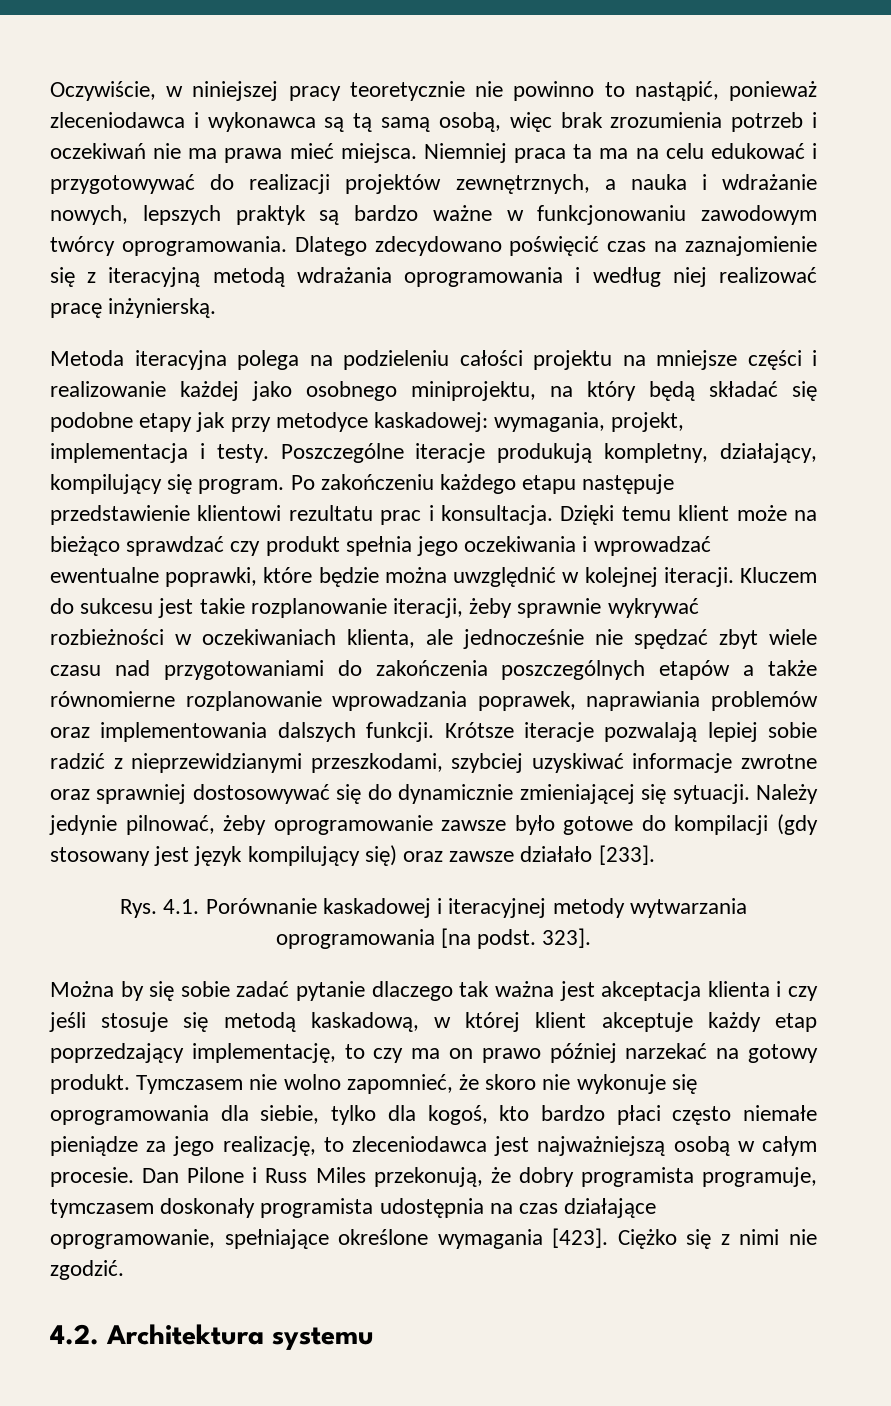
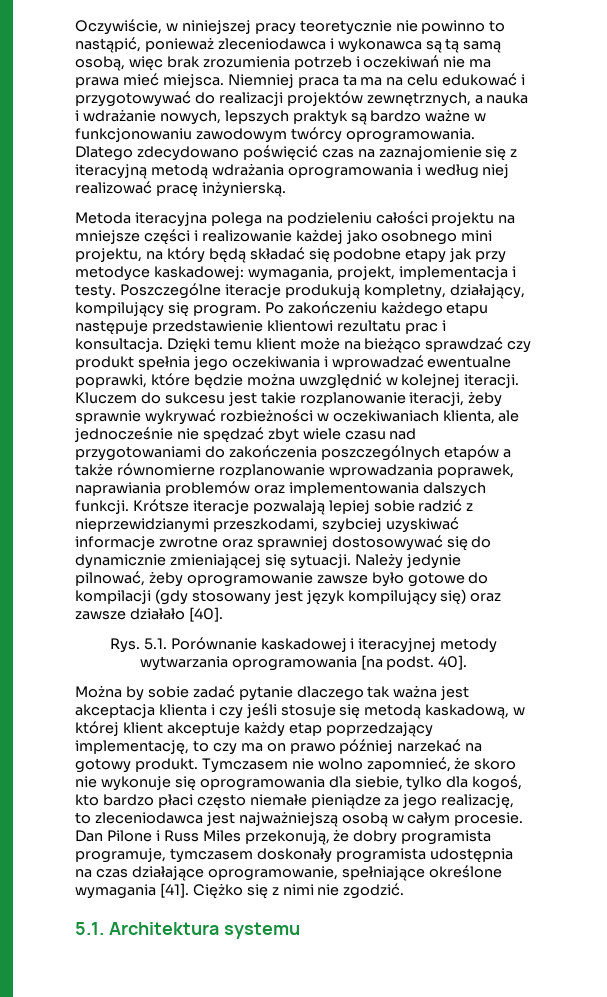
- Metoda iteracyjna polega na podzieleniu całości projektu na mniejsze części i realizowanie każdej jako osobnego miniprojektu, na który będą składać się podobne etapy jak przy metodyce kaskadowej: wymagania, projekt, implementacja i testy.
+ Metoda iteracyjna polega na podzieleniu całości projektu na mniejsze części i realizowanie każdej jako osobnego mini projektu, na który będą składać się podobne etapy jak przy metodyce kaskadowej: wymagania, projekt, implementacja i testy.
- Należy jedynie pilnować, żeby oprogramowanie zawsze było gotowe do kompilacji (gdy stosowany jest język kompilujący się) oraz zawsze działało [233].
+ Należy jedynie pilnować, żeby oprogramowanie zawsze było gotowe do kompilacji (gdy stosowany jest język kompilujący się) oraz zawsze działało [40].
- Rys. 4.1. Porównanie kaskadowej i iteracyjnej metody wytwarzania oprogramowania [na podst.
+ Rys. 5.1. Porównanie kaskadowej i iteracyjnej metody wytwarzania oprogramowania [na podst.
- 323].
+ 40].
- Można by się sobie zadać pytanie dlaczego tak ważna jest akceptacja klienta i czy jeśli stosuje się metodą kaskadową, w której klient akceptuje każdy etap poprzedzający implementację, to czy ma on prawo później narzekać na gotowy produkt.
+ Można by sobie zadać pytanie dlaczego tak ważna jest akceptacja klienta i czy jeśli stosuje się metodą kaskadową, w której klient akceptuje każdy etap poprzedzający implementację, to czy ma on prawo później narzekać na gotowy produkt.
- Dan Pilone i Russ Miles przekonują, że dobry programista programuje, tymczasem doskonały programista udostępnia na czas działające oprogramowanie, spełniające określone wymagania [423].
+ Dan Pilone i Russ Miles przekonują, że dobry programista programuje, tymczasem doskonały programista udostępnia na czas działające oprogramowanie, spełniające określone wymagania [41].
- 4.2. Architektura systemu
+ 5.1. Architektura systemu

